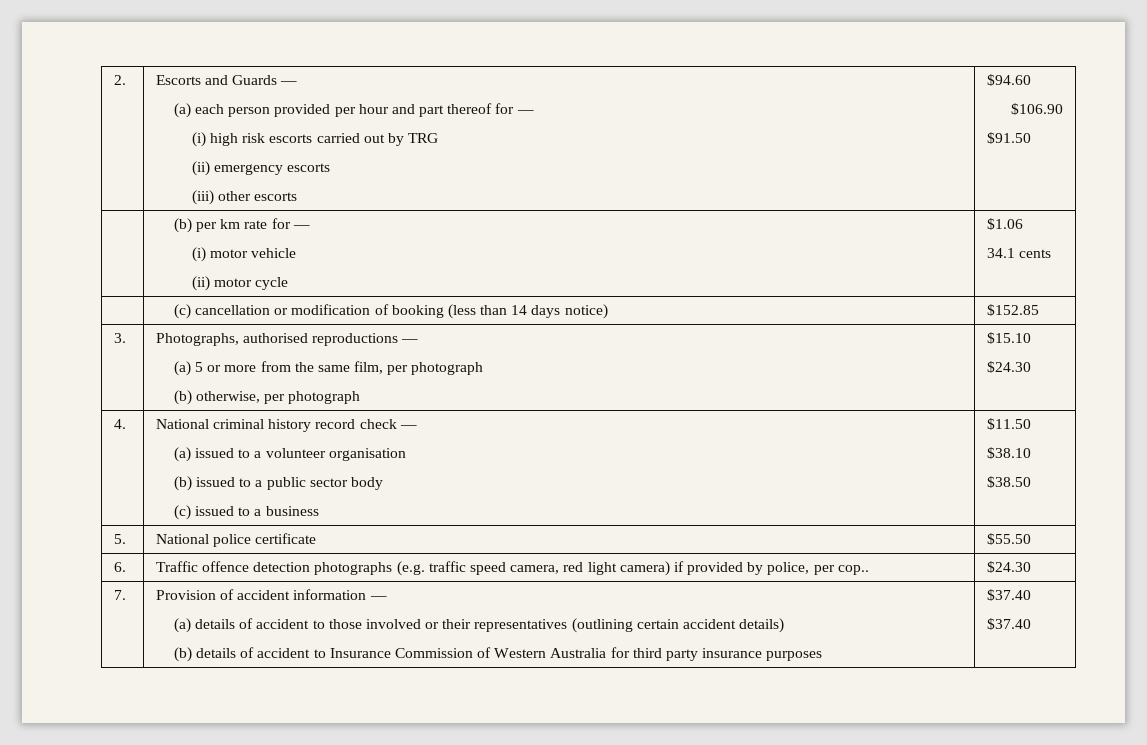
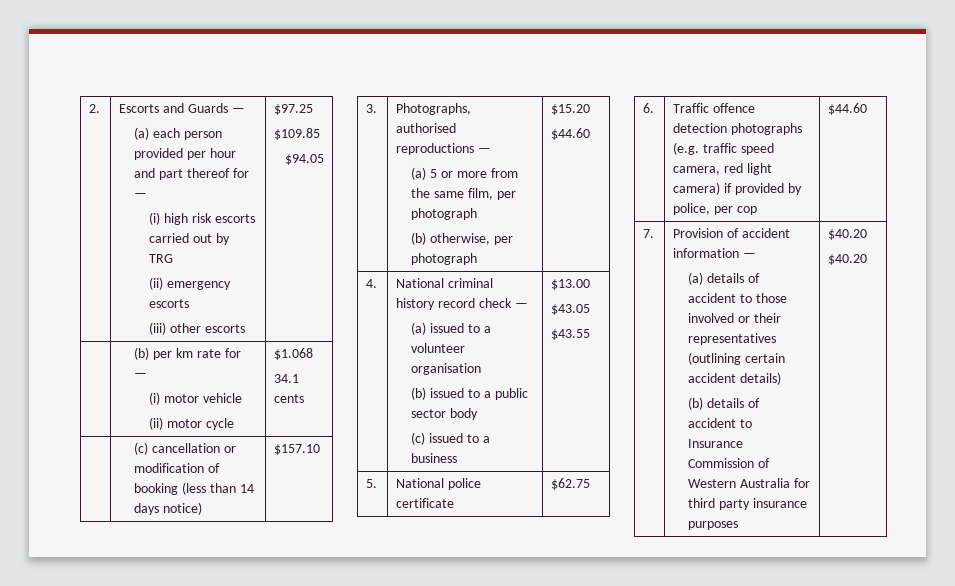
  2. | Escorts and Guards —
  (a) each person provided per hour and part thereof for —
  (i) high risk escorts carried out by TRG
  (ii) emergency escorts
- (iii) other escorts | $94.60
- $106.90
- $91.50
+ (iii) other escorts | $97.25
+ $109.85
+ $94.05
  | (b) per km rate for —
  (i) motor vehicle
- (ii) motor cycle | $1.06
+ (ii) motor cycle | $1.068
- | (c) cancellation or modification of booking (less than 14 days notice) | $152.85
+ | (c) cancellation or modification of booking (less than 14 days notice) | $157.10
  3. | Photographs, authorised reproductions —
  (a) 5 or more from the same film, per photograph
- (b) otherwise, per photograph | $15.10
- $24.30
+ (b) otherwise, per photograph | $15.20
+ $44.60
  4. | National criminal history record check —
  (a) issued to a volunteer organisation
  (b) issued to a public sector body
- (c) issued to a business | $11.50
- $38.10
- $38.50
+ (c) issued to a business | $13.00
+ $43.05
+ $43.55
- 5. | National police certificate | $55.50
+ 5. | National police certificate | $62.75
- 6. | Traffic offence detection photographs (e.g. traffic speed camera, red light camera) if provided by police, per cop.. | $24.30
+ 6. | Traffic offence detection photographs (e.g. traffic speed camera, red light camera) if provided by police, per cop | $44.60
  7. | Provision of accident information —
  (a) details of accident to those involved or their representatives (outlining certain accident details)
- (b) details of accident to Insurance Commission of Western Australia for third party insurance purposes | $37.40
- $37.40
+ (b) details of accident to Insurance Commission of Western Australia for third party insurance purposes | $40.20
+ $40.20

